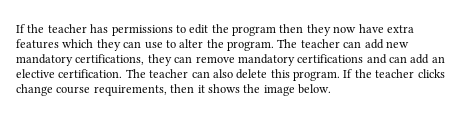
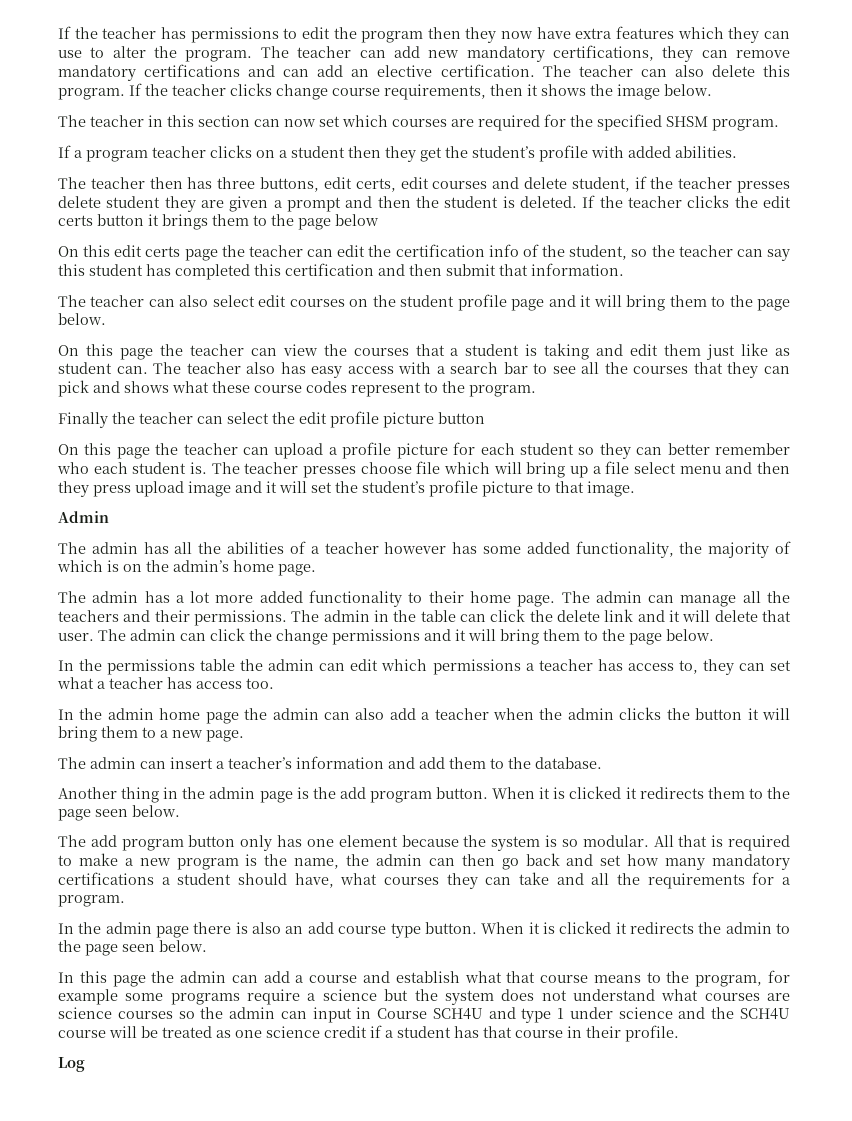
+ The teacher in this section can now set which courses are required for the specified SHSM program.
+ If a program teacher clicks on a student then they get the student’s profile with added abilities.
+ The teacher then has three buttons, edit certs, edit courses and delete student, if the teacher presses delete student they are given a prompt and then the student is deleted. If the teacher clicks the edit certs button it brings them to the page below
+ On this edit certs page the teacher can edit the certification info of the student, so the teacher can say this student has completed this certification and then submit that information.
+ The teacher can also select edit courses on the student profile page and it will bring them to the page below.
+ On this page the teacher can view the courses that a student is taking and edit them just like as student can. The teacher also has easy access with a search bar to see all the courses that they can pick and shows what these course codes represent to the program.
+ Finally the teacher can select the edit profile picture button
+ On this page the teacher can upload a profile picture for each student so they can better remember who each student is. The teacher presses choose file which will bring up a file select menu and then they press upload image and it will set the student’s profile picture to that image.
+ Admin
+ The admin has all the abilities of a teacher however has some added functionality, the majority of which is on the admin’s home page.
+ The admin has a lot more added functionality to their home page. The admin can manage all the teachers and their permissions. The admin in the table can click the delete link and it will delete that user. The admin can click the change permissions and it will bring them to the page below.
+ In the permissions table the admin can edit which permissions a teacher has access to, they can set what a teacher has access too.
+ In the admin home page the admin can also add a teacher when the admin clicks the button it will bring them to a new page.
+ The admin can insert a teacher’s information and add them to the database.
+ Another thing in the admin page is the add program button. When it is clicked it redirects them to the page seen below.
+ The add program button only has one element because the system is so modular. All that is required to make a new program is the name, the admin can then go back and set how many mandatory certifications a student should have, what courses they can take and all the requirements for a program.
+ In the admin page there is also an add course type button. When it is clicked it redirects the admin to the page seen below.
+ In this page the admin can add a course and establish what that course means to the program, for example some programs require a science but the system does not understand what courses are science courses so the admin can input in Course SCH4U and type 1 under science and the SCH4U course will be treated as one science credit if a student has that course in their profile.
+ Log

